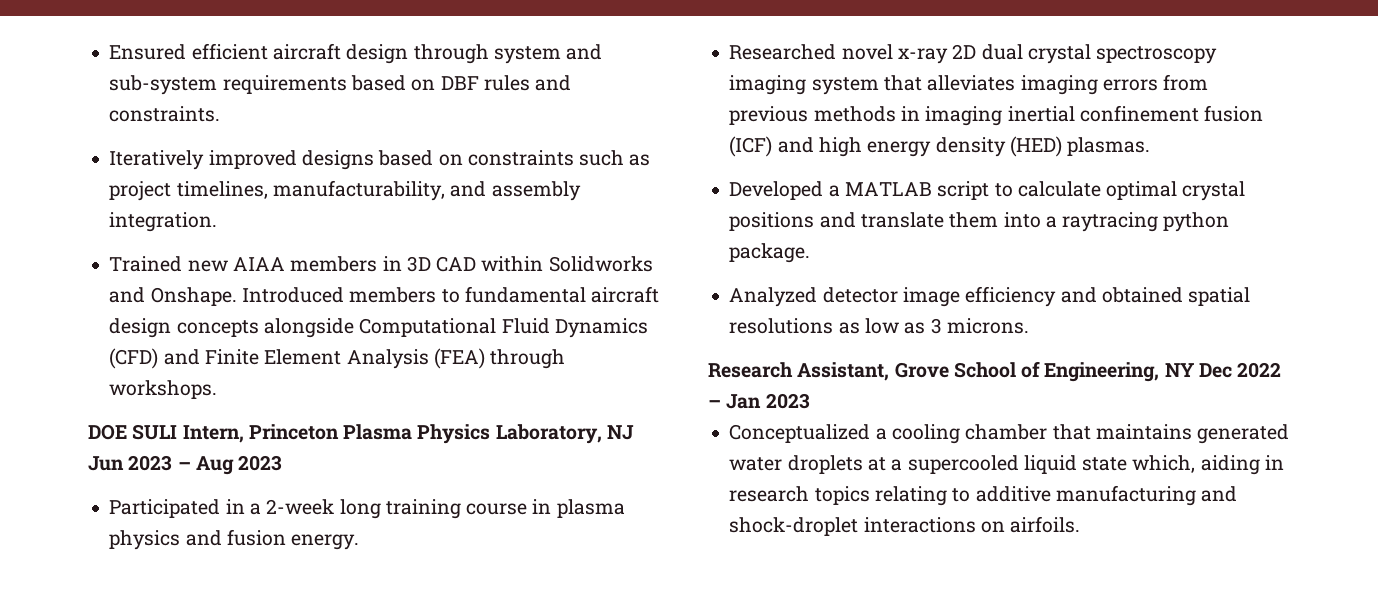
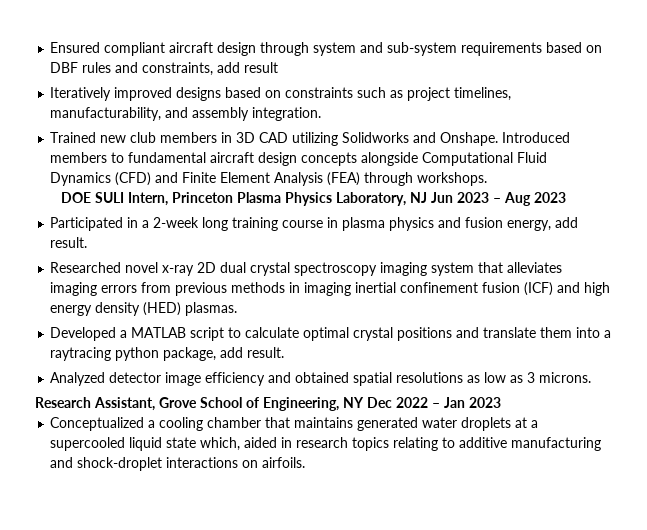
- Ensured efficient aircraft design through system and sub-system requirements based on DBF rules and constraints.
+ Ensured compliant aircraft design through system and sub-system requirements based on DBF rules and constraints, add result
- Trained new AIAA members in 3D CAD within Solidworks and Onshape.
+ Trained new club members in 3D CAD utilizing Solidworks and Onshape.
- Participated in a 2-week long training course in plasma physics and fusion energy.
+ Participated in a 2-week long training course in plasma physics and fusion energy, add result.
- Developed a MATLAB script to calculate optimal crystal positions and translate them into a raytracing python package.
+ Developed a MATLAB script to calculate optimal crystal positions and translate them into a raytracing python package, add result.
- Conceptualized a cooling chamber that maintains generated water droplets at a supercooled liquid state which, aiding in research topics relating to additive manufacturing and shock-droplet interactions on airfoils.
+ Conceptualized a cooling chamber that maintains generated water droplets at a supercooled liquid state which, aided in research topics relating to additive manufacturing and shock-droplet interactions on airfoils.

